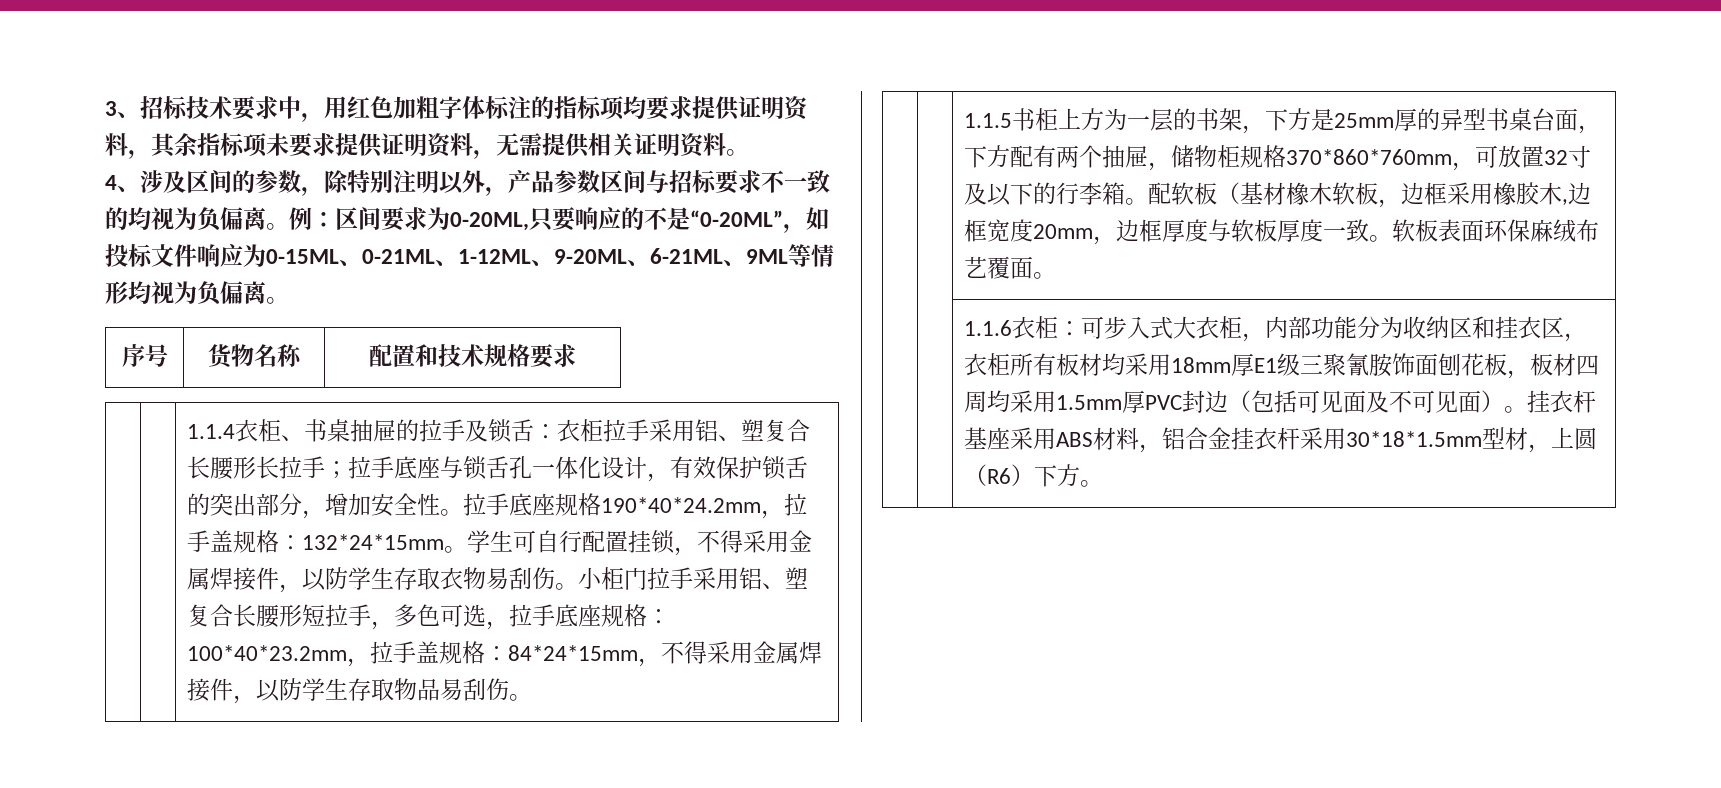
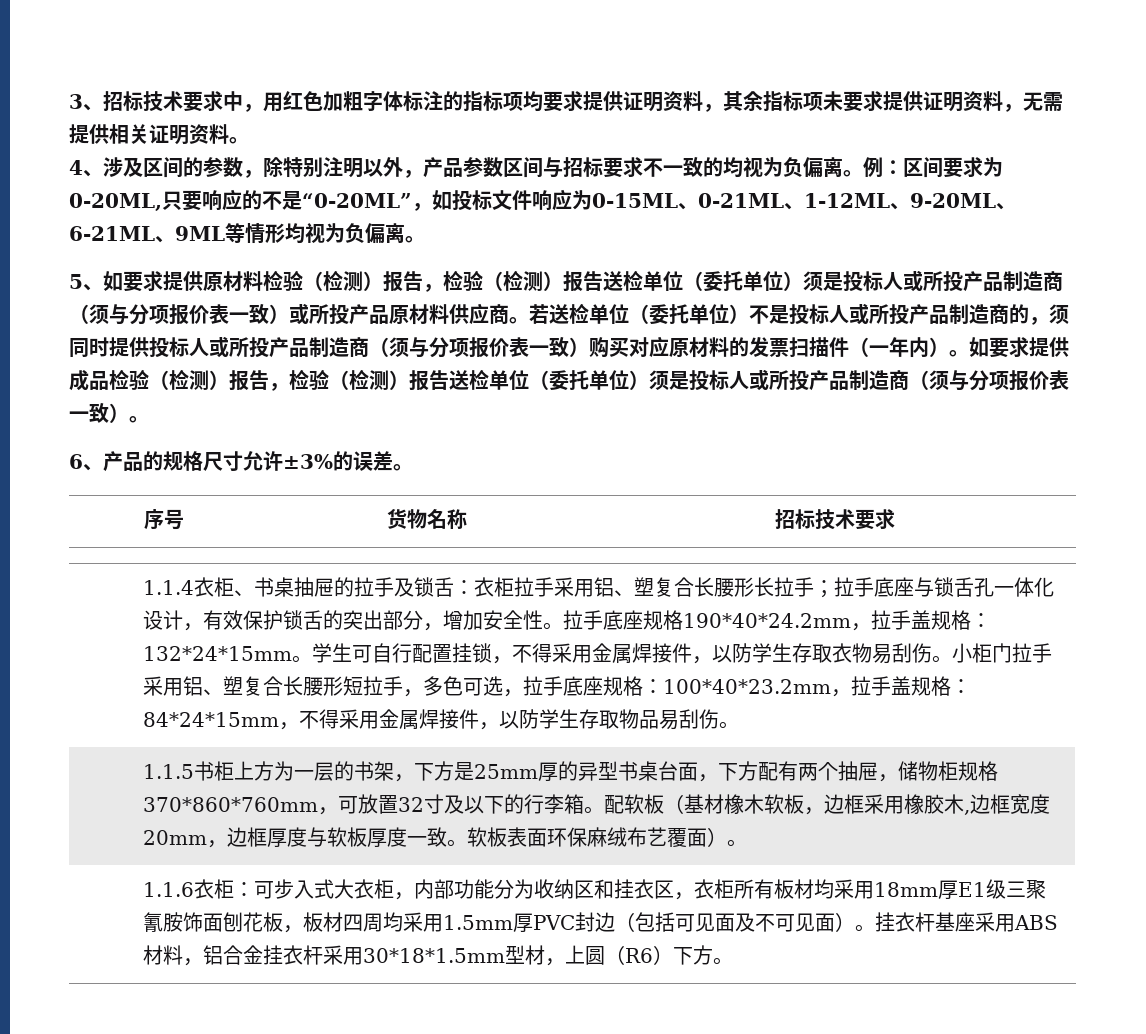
+ 5、如要求提供原材料检验（检测）报告，检验（检测）报告送检单位（委托单位）须是投标人或所投产品制造商（须与分项报价表一致）或所投产品原材料供应商。若送检单位（委托单位）不是投标人或所投产品制造商的，须同时提供投标人或所投产品制造商（须与分项报价表一致）购买对应原材料的发票扫描件（一年内）。如要求提供成品检验（检测）报告，检验（检测）报告送检单位（委托单位）须是投标人或所投产品制造商（须与分项报价表一致）。
+ 6、产品的规格尺寸允许±3%的误差。
- 序号 | 货物名称 | 配置和技术规格要求
+ 序号 | 货物名称 | 招标技术要求
- 软板表面环保麻绒布艺覆面。
+ 软板表面环保麻绒布艺覆面）。

